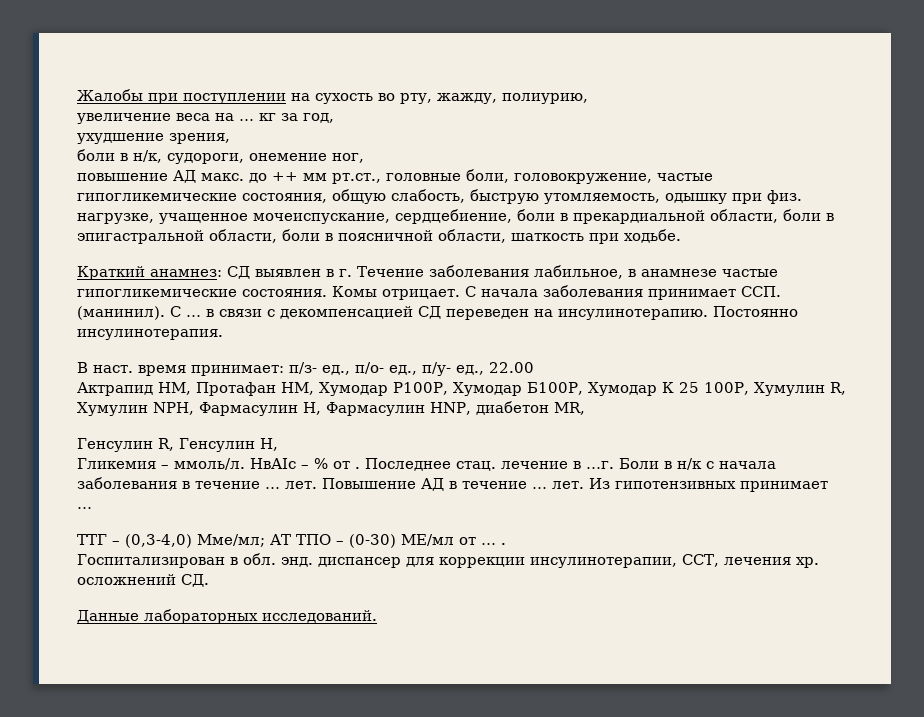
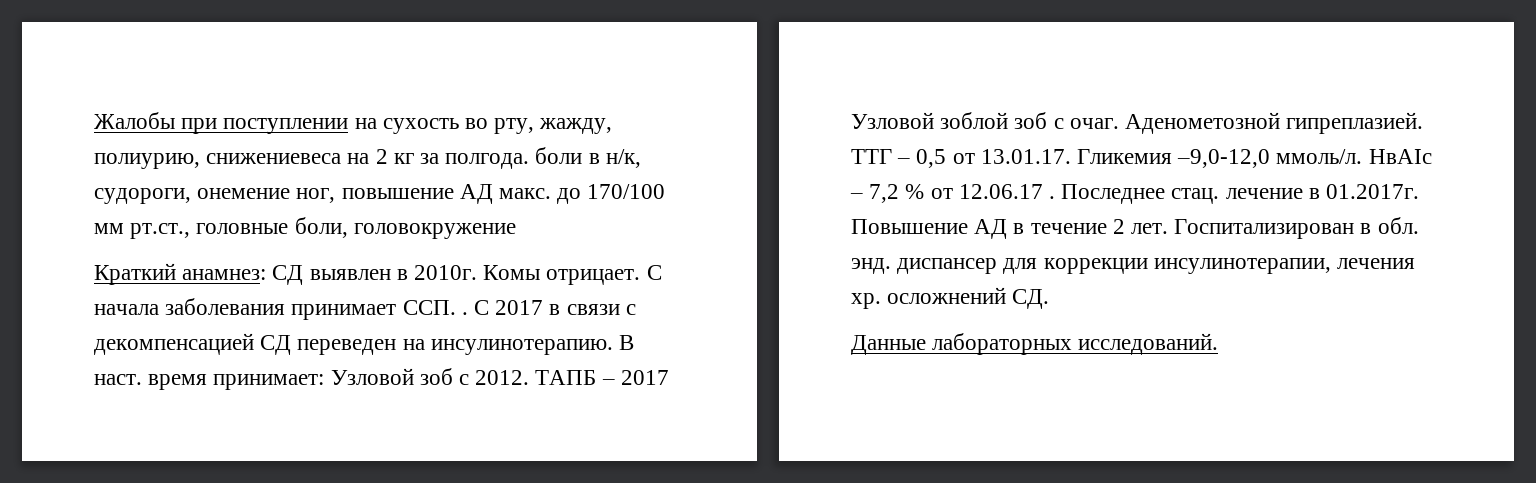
- Жалобы при поступлении на сухость во рту, жажду, полиурию,
- увеличение веса на … кг за год,
- ухудшение зрения,
- боли в н/к, судороги, онемение ног,
- повышение АД макс. до ++ мм рт.ст., головные боли, головокружение, частые гипогликемические состояния, общую слабость, быструю утомляемость, одышку при физ. нагрузке, учащенное мочеиспускание, сердцебиение, боли в прекардиальной области, боли в эпигастральной области, боли в поясничной области, шаткость при ходьбе.
+ Жалобы при поступлении на сухость во рту, жажду, полиурию, снижениевеса на 2 кг за полгода. боли в н/к, судороги, онемение ног, повышение АД макс. до 170/100 мм рт.ст., головные боли, головокружение
- Краткий анамнез: СД выявлен в г. Течение заболевания лабильное, в анамнезе частые гипогликемические состояния.
+ Краткий анамнез: СД выявлен в 2010г.
- С начала заболевания принимает ССП. (манинил). С … в связи с декомпенсацией СД переведен на инсулинотерапию. Постоянно инсулинотерапия.
- В наст. время принимает: п/з- ед., п/о- ед., п/у- ед., 22.00
- Актрапид НМ, Протафан НМ, Хумодар Р100Р, Хумодар Б100Р, Хумодар К 25 100Р, Хумулин R, Хумулин NРН, Фармасулин Н, Фармасулин НNР, диабетон МR,
- Генсулин R, Генсулин Н,
- Гликемия – ммоль/л.
+ С начала заболевания принимает ССП. . С 2017 в связи с декомпенсацией СД переведен на инсулинотерапию. В наст. время принимает: Узловой зоб с 2012. ТАПБ – 2017 Узловой зоблой зоб с очаг. Аденометозной гипреплазией. ТТГ – 0,5 от 13.01.17. Гликемия –9,0-12,0 ммоль/л.
- НвАIс – % от .
+ НвАIс – 7,2 % от 12.06.17 .
- Последнее стац. лечение в …г. Боли в н/к с начала заболевания в течение … лет. Повышение АД в течение … лет. Из гипотензивных принимает …
- ТТГ – (0,3-4,0) Мме/мл; АТ ТПО – (0-30) МЕ/мл от … .
- Госпитализирован в обл. энд. диспансер для коррекции инсулинотерапии, ССТ, лечения хр. осложнений СД.
+ Последнее стац. лечение в 01.2017г. Повышение АД в течение 2 лет. Госпитализирован в обл. энд. диспансер для коррекции инсулинотерапии, лечения хр. осложнений СД.

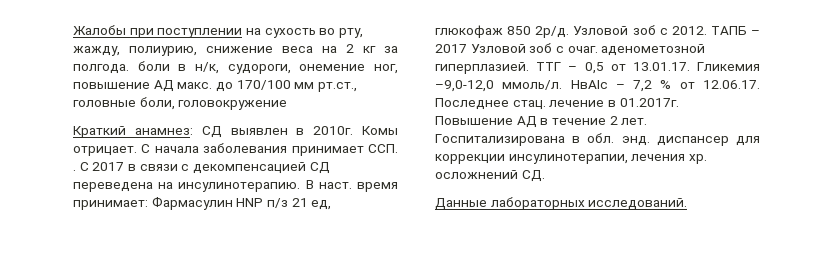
- Жалобы при поступлении на сухость во рту, жажду, полиурию, снижениевеса на 2 кг за полгода. боли в н/к, судороги, онемение ног, повышение АД макс. до 170/100 мм рт.ст., головные боли, головокружение
+ Жалобы при поступлении на сухость во рту, жажду, полиурию, снижение веса на 2 кг за полгода. боли в н/к, судороги, онемение ног, повышение АД макс. до 170/100 мм рт.ст., головные боли, головокружение
- С 2017 в связи с декомпенсацией СД переведен на инсулинотерапию.
+ С 2017 в связи с декомпенсацией СД переведена на инсулинотерапию.
- В наст. время принимает: Узловой зоб с 2012.
+ В наст. время принимает: Фармасулин НNP п/з 21 ед, глюкофаж 850 2р/д. Узловой зоб с 2012.
- ТАПБ – 2017 Узловой зоблой зоб с очаг. Аденометозной гипреплазией.
+ ТАПБ – 2017 Узловой зоб с очаг. аденометозной гиперплазией.
- НвАIс – 7,2 % от 12.06.17 . Последнее стац. лечение в 01.2017г. Повышение АД в течение 2 лет.
+ НвАIс – 7,2 % от 12.06.17. Последнее стац. лечение в 01.2017г. Повышение АД в течение 2 лет.
- Госпитализирован в обл. энд. диспансер для коррекции инсулинотерапии, лечения хр. осложнений СД.
+ Госпитализирована в обл. энд. диспансер для коррекции инсулинотерапии, лечения хр. осложнений СД.

